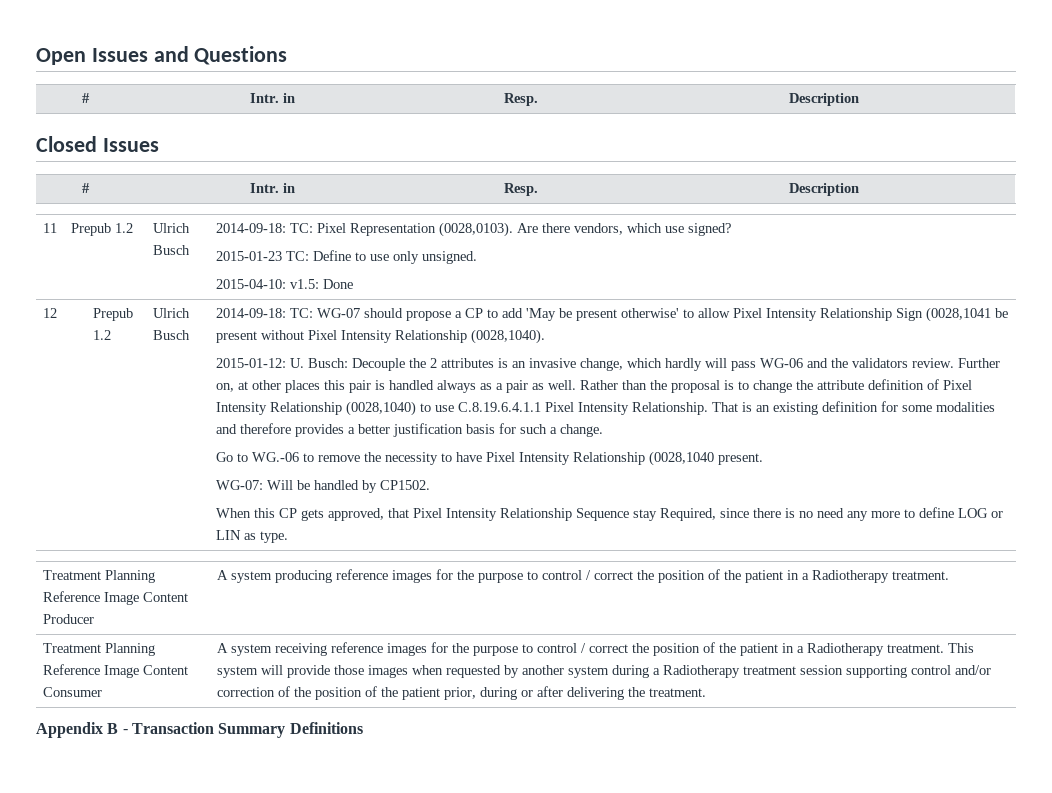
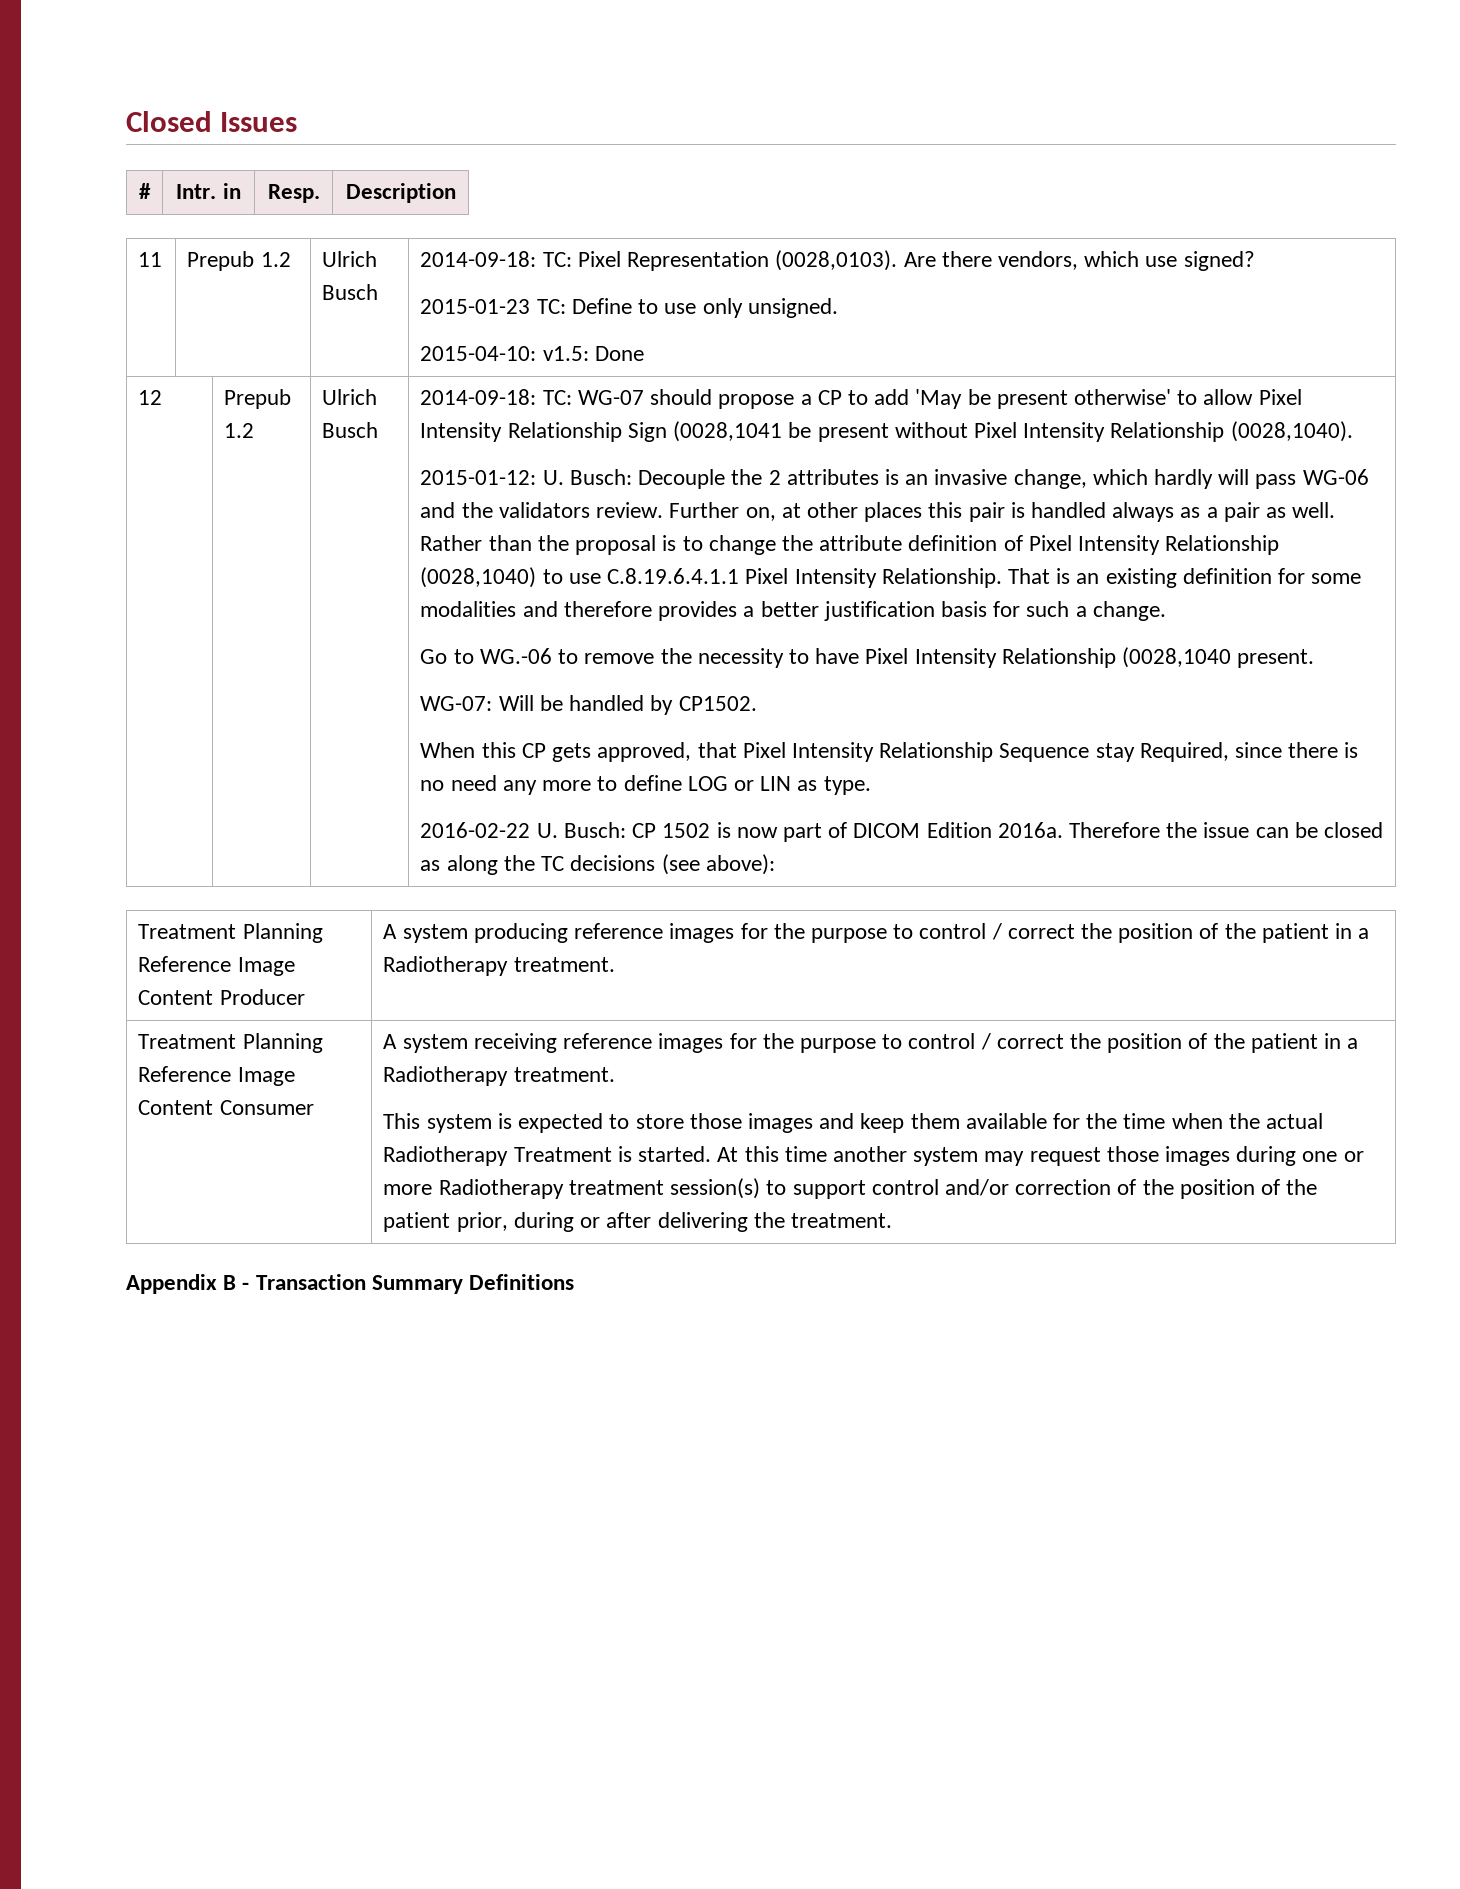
- Open Issues and Questions
- # | Intr. in | Resp. | Description
+ 2016-02-22 U. Busch: CP 1502 is now part of DICOM Edition 2016a. Therefore the issue can be closed as along the TC decisions (see above):
- A system receiving reference images for the purpose to control / correct the position of the patient in a Radiotherapy treatment. This system will provide those images when requested by another system during a Radiotherapy treatment session supporting control and/or correction of the position of the patient prior, during or after delivering the treatment.
+ A system receiving reference images for the purpose to control / correct the position of the patient in a Radiotherapy treatment.
+ This system is expected to store those images and keep them available for the time when the actual Radiotherapy Treatment is started. At this time another system may request those images during one or more Radiotherapy treatment session(s) to support control and/or correction of the position of the patient prior, during or after delivering the treatment.

